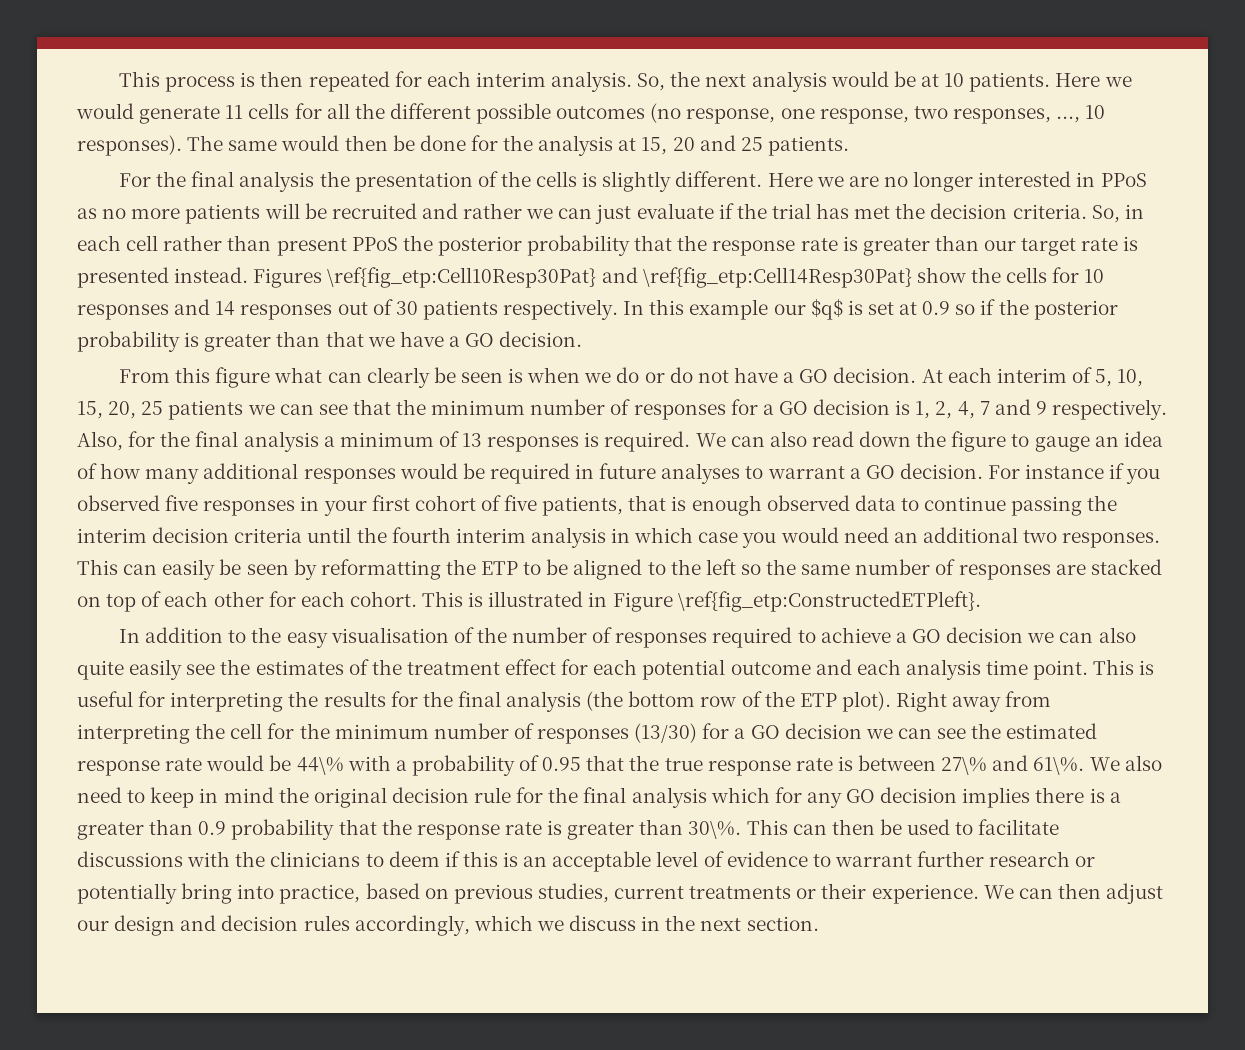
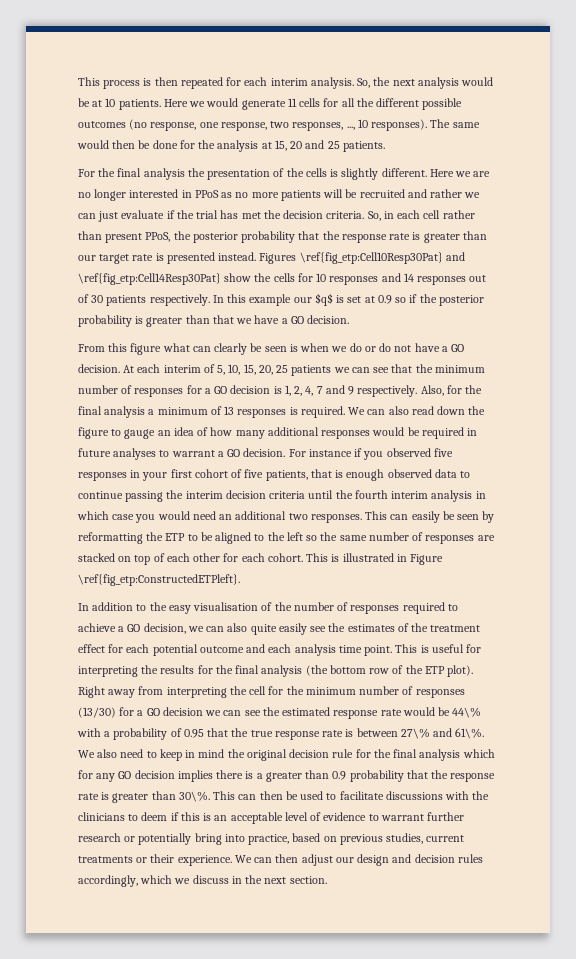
- So, in each cell rather than present PPoS the posterior probability that the response rate is greater than our target rate is presented instead.
+ So, in each cell rather than present PPoS, the posterior probability that the response rate is greater than our target rate is presented instead.
- In addition to the easy visualisation of the number of responses required to achieve a GO decision we can also quite easily see the estimates of the treatment effect for each potential outcome and each analysis time point.
+ In addition to the easy visualisation of the number of responses required to achieve a GO decision, we can also quite easily see the estimates of the treatment effect for each potential outcome and each analysis time point.

